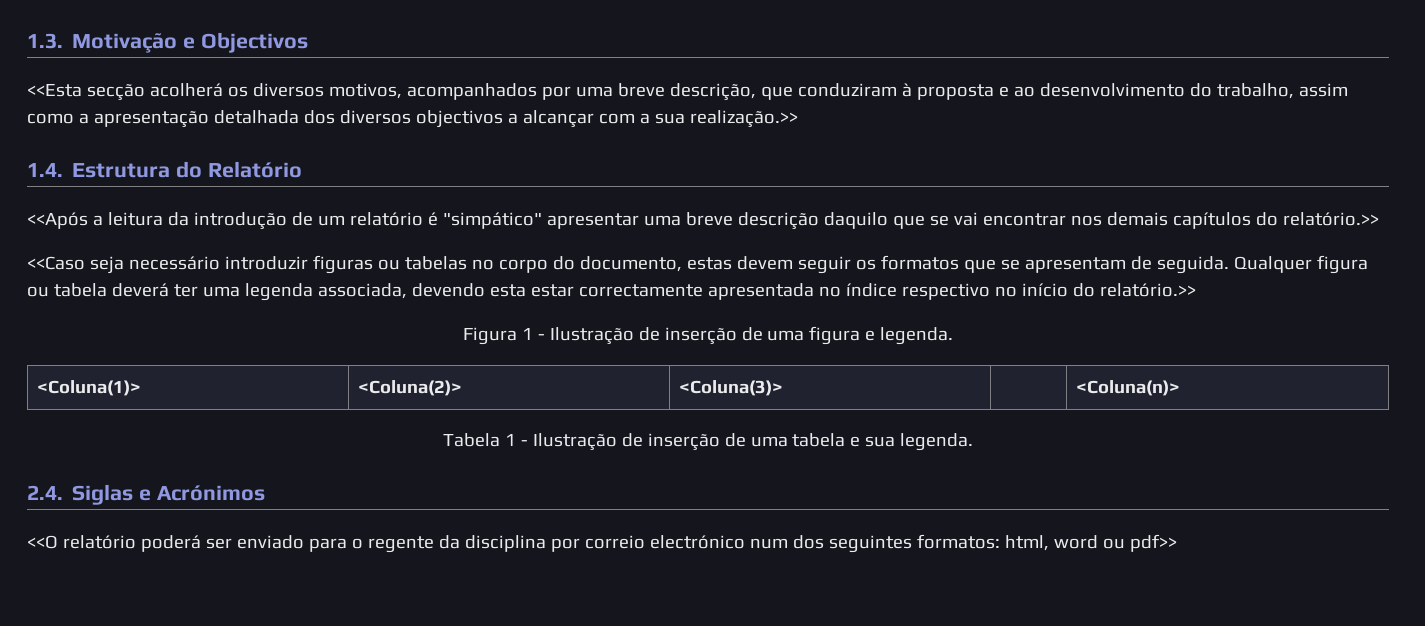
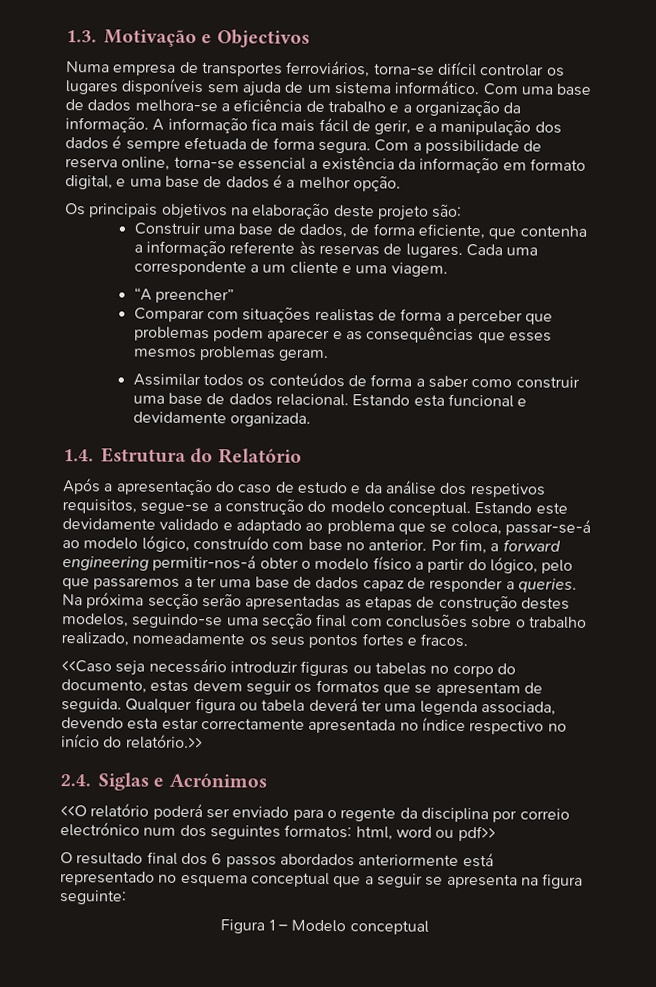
- <<Esta secção acolherá os diversos motivos, acompanhados por uma breve descrição, que conduziram à proposta e ao desenvolvimento do trabalho, assim como a apresentação detalhada dos diversos objectivos a alcançar com a sua realização.>>
+ Numa empresa de transportes ferroviários, torna-se difícil controlar os lugares disponíveis sem ajuda de um sistema informático. Com uma base de dados melhora-se a eficiência de trabalho e a organização da informação. A informação fica mais fácil de gerir, e a manipulação dos dados é sempre efetuada de forma segura. Com a possibilidade de reserva online, torna-se essencial a existência da informação em formato digital, e uma base de dados é a melhor opção.
+ Os principais objetivos na elaboração deste projeto são:
+ Construir uma base de dados, de forma eficiente, que contenha a informação referente às reservas de lugares. Cada uma correspondente a um cliente e uma viagem.
+ “A preencher”
+ Comparar com situações realistas de forma a perceber que problemas podem aparecer e as consequências que esses mesmos problemas geram.
+ Assimilar todos os conteúdos de forma a saber como construir uma base de dados relacional. Estando esta funcional e devidamente organizada.
  1.4. Estrutura do Relatório
- <<Após a leitura da introdução de um relatório é "simpático" apresentar uma breve descrição daquilo que se vai encontrar nos demais capítulos do relatório.>>
+ Após a apresentação do caso de estudo e da análise dos respetivos requisitos, segue-se a construção do modelo conceptual. Estando este devidamente validado e adaptado ao problema que se coloca, passar-se-á ao modelo lógico, construído com base no anterior. Por fim, a forward engineering permitir-nos-á obter o modelo físico a partir do lógico, pelo que passaremos a ter uma base de dados capaz de responder a queries. Na próxima secção serão apresentadas as etapas de construção destes modelos, seguindo-se uma secção final com conclusões sobre o trabalho realizado, nomeadamente os seus pontos fortes e fracos.
- Figura 1 - Ilustração de inserção de uma figura e legenda.
- <Coluna(1)> | <Coluna(2)> | <Coluna(3)> | | <Coluna(n)>
- Tabela 1 - Ilustração de inserção de uma tabela e sua legenda.
+ O resultado final dos 6 passos abordados anteriormente está representado no esquema conceptual que a seguir se apresenta na figura seguinte:
+ Figura 1 – Modelo conceptual

